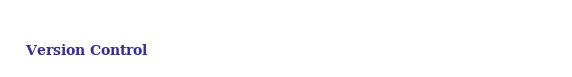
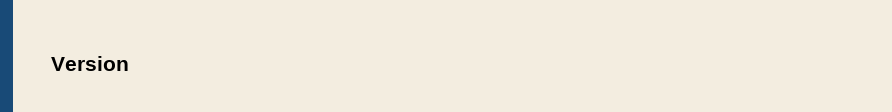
- Version Control
+ Version

